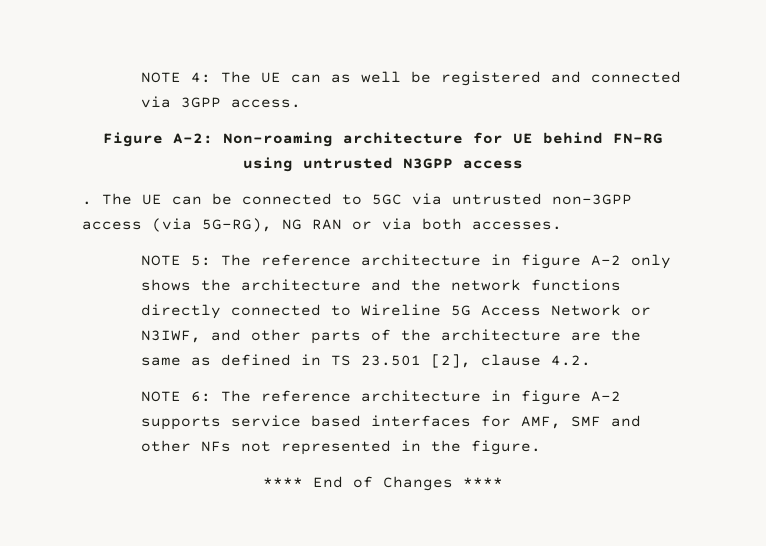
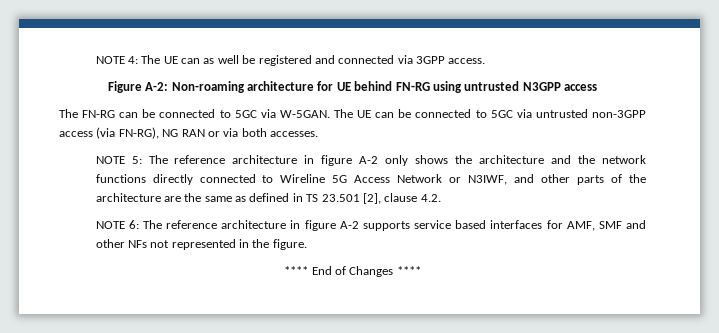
- .
+ The FN-RG can be connected to 5GC via W-5GAN.
- The UE can be connected to 5GC via untrusted non-3GPP access (via 5G-RG), NG RAN or via both accesses.
+ The UE can be connected to 5GC via untrusted non-3GPP access (via FN-RG), NG RAN or via both accesses.

